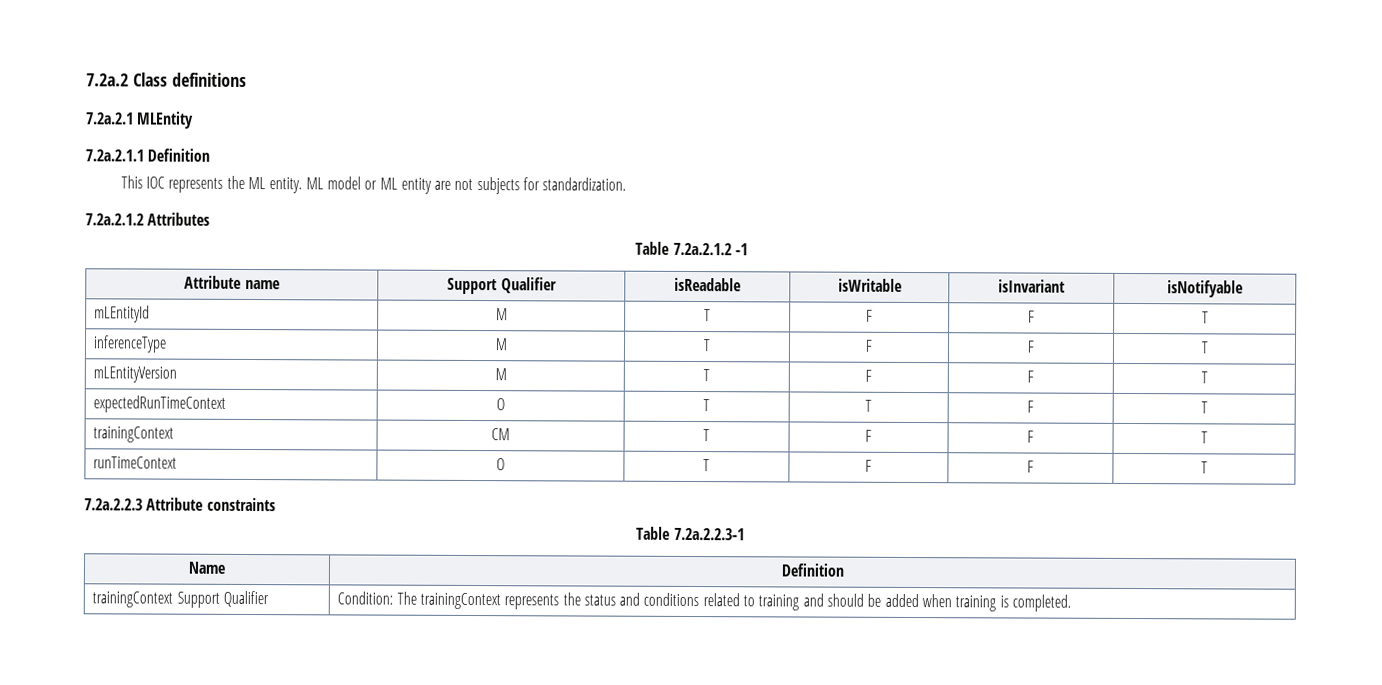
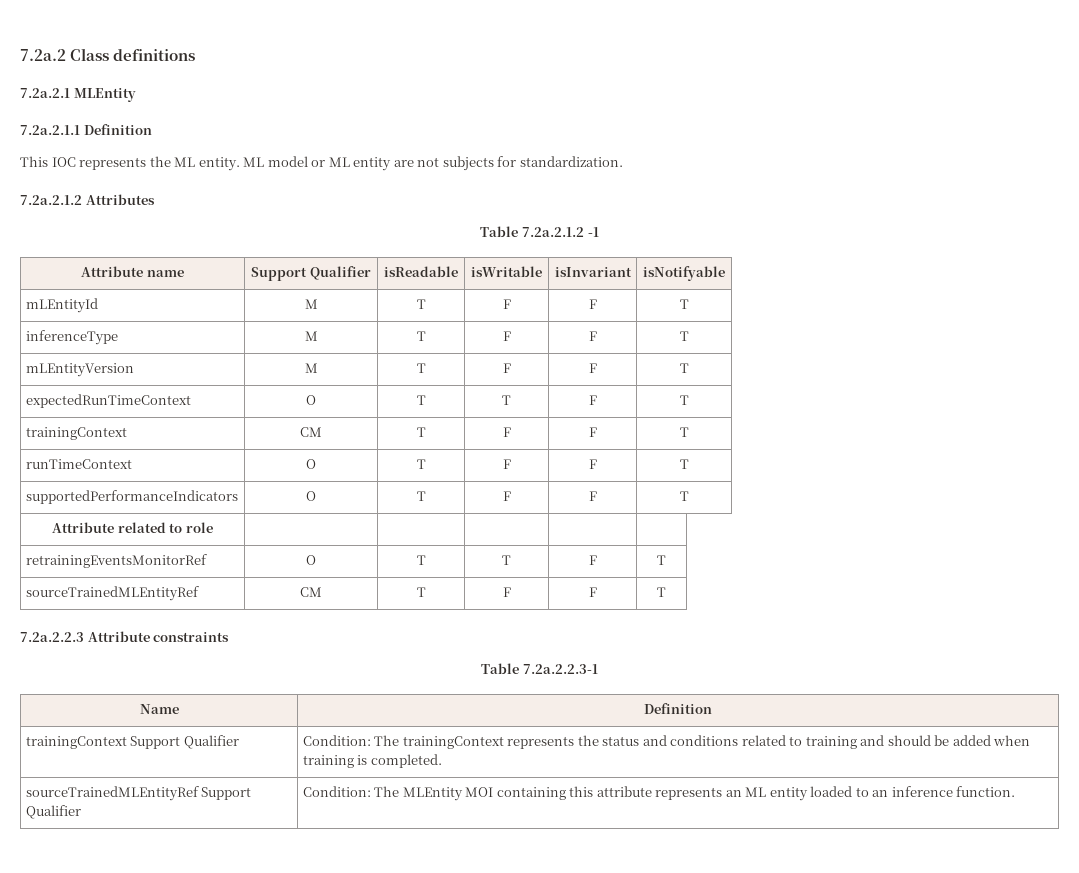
+ supportedPerformanceIndicators | O | T | F | F | T
+ Attribute related to role | | | | |
+ retrainingEventsMonitorRef | O | T | T | F | T
+ sourceTrainedMLEntityRef | CM | T | F | F | T
+ sourceTrainedMLEntityRef Support Qualifier | Condition: The MLEntity MOI containing this attribute represents an ML entity loaded to an inference function.

